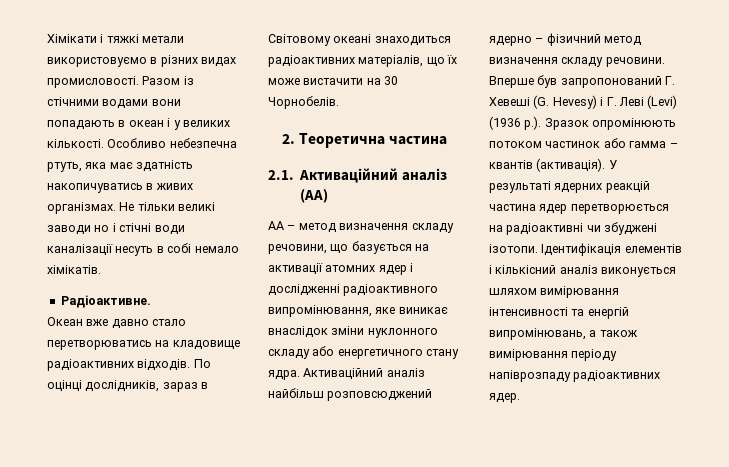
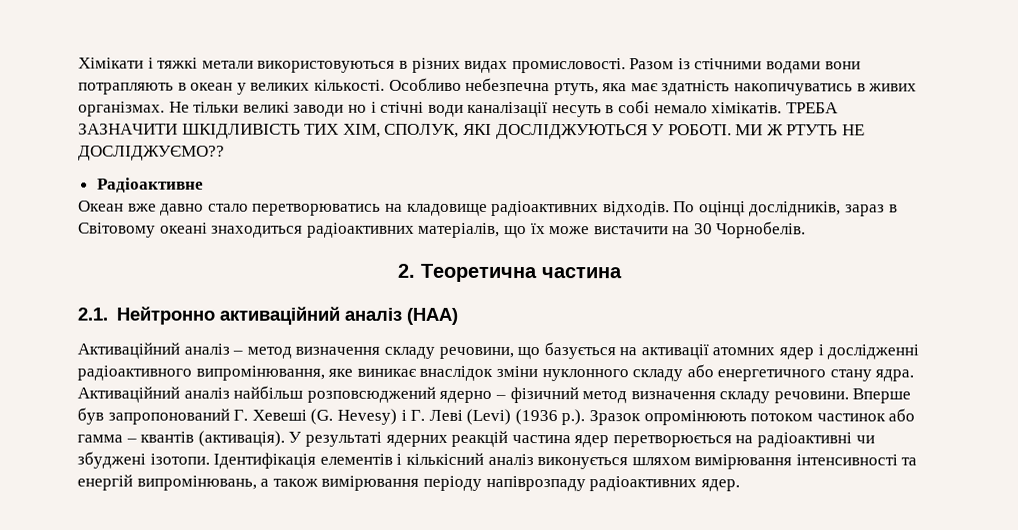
- Хімікати і тяжкі метали використовуємо в різних видах промисловості.
+ Хімікати і тяжкі метали використовуються в різних видах промисловості.
- Разом із стічними водами вони попадають в океан і у великих кількості.
+ Разом із стічними водами вони потрапляють в океан у великих кількості.
- Не тільки великі заводи но і стічні води каналізації несуть в собі немало хімікатів.
- Радіоактивне.
+ Не тільки великі заводи но і стічні води каналізації несуть в собі немало хімікатів. ТРЕБА ЗАЗНАЧИТИ ШКІДЛИВІСТЬ ТИХ ХІМ, СПОЛУК, ЯКІ ДОСЛІДЖУЮТЬСЯ У РОБОТІ. МИ Ж РТУТЬ НЕ ДОСЛІДЖУЄМО??
+ Радіоактивне
- 2.1. Активаційний аналіз (АА)
- АА – метод визначення складу речовини, що базується на активації атомних ядер і дослідженні радіоактивного випромінювання, яке виникає внаслідок зміни нуклонного складу або енергетичного стану ядра.
+ 2.1. Нейтронно активаційний аналіз (НАА)
+ Активаційний аналіз – метод визначення складу речовини, що базується на активації атомних ядер і дослідженні радіоактивного випромінювання, яке виникає внаслідок зміни нуклонного складу або енергетичного стану ядра.

